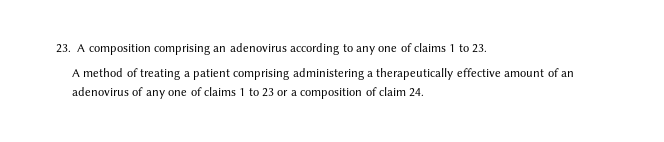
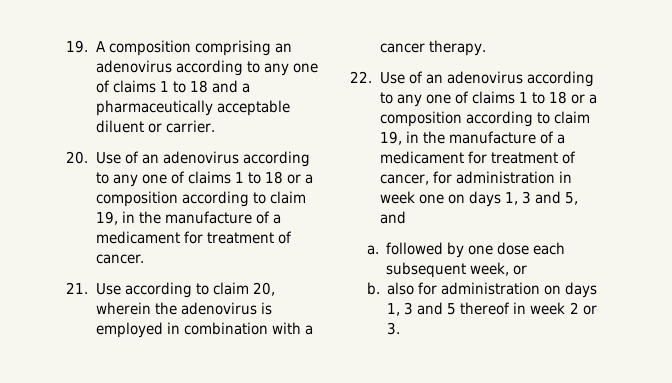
- 23. A composition comprising an adenovirus according to any one of claims 1 to 23.
- A method of treating a patient comprising administering a therapeutically effective amount of an adenovirus of any one of claims 1 to 23 or a composition of claim 24.
+ 19. A composition comprising an adenovirus according to any one of claims 1 to 18 and a pharmaceutically acceptable diluent or carrier.
+ 20. Use of an adenovirus according to any one of claims 1 to 18 or a composition according to claim 19, in the manufacture of a medicament for treatment of cancer.
+ 21. Use according to claim 20, wherein the adenovirus is employed in combination with a cancer therapy.
+ 22. Use of an adenovirus according to any one of claims 1 to 18 or a composition according to claim 19, in the manufacture of a medicament for treatment of cancer, for administration in week one on days 1, 3 and 5, and
+ a. followed by one dose each subsequent week, or
+ b. also for administration on days 1, 3 and 5 thereof in week 2 or 3.

